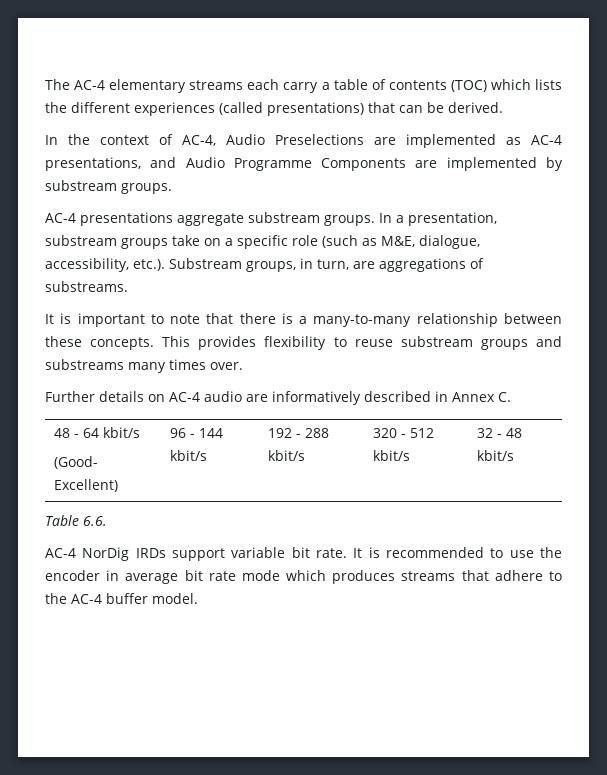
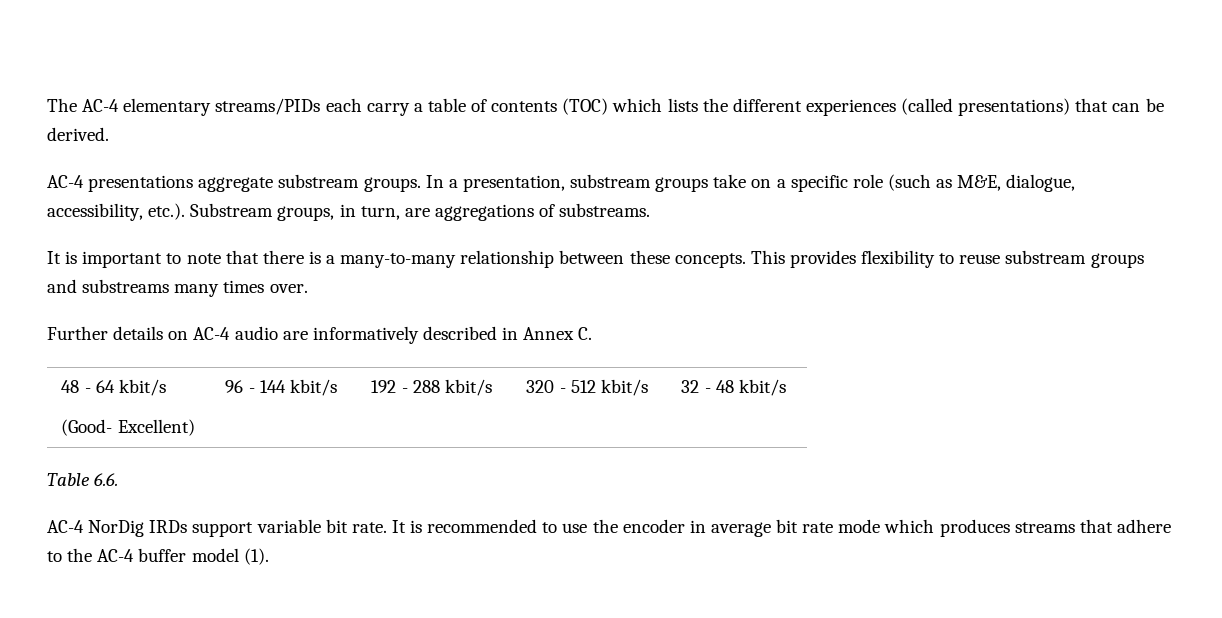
- The AC-4 elementary streams each carry a table of contents (TOC) which lists the different experiences (called presentations) that can be derived.
+ The AC-4 elementary streams/PIDs each carry a table of contents (TOC) which lists the different experiences (called presentations) that can be derived.
- In the context of AC-4, Audio Preselections are implemented as AC-4 presentations, and Audio Programme Components are implemented by substream groups.
- It is recommended to use the encoder in average bit rate mode which produces streams that adhere to the AC-4 buffer model.
+ It is recommended to use the encoder in average bit rate mode which produces streams that adhere to the AC-4 buffer model (1).

